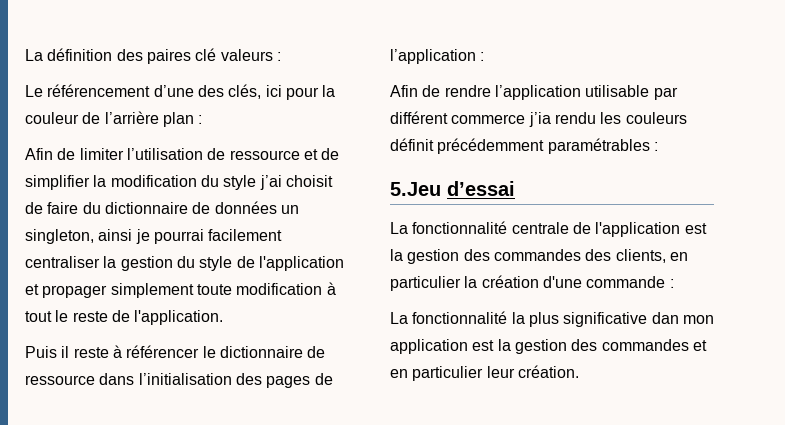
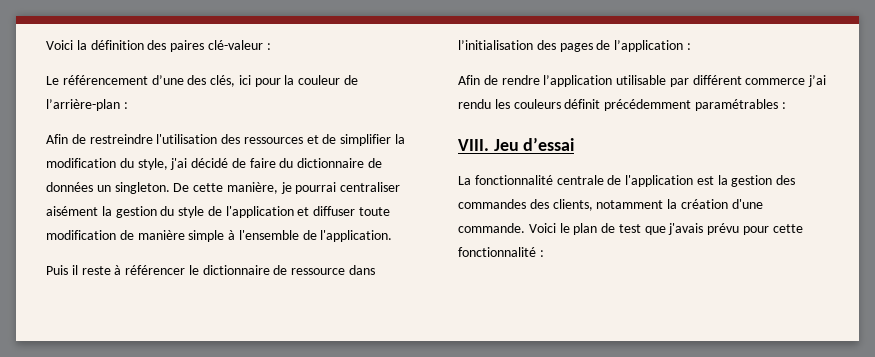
- La définition des paires clé valeurs :
+ Voici la définition des paires clé-valeur :
- Le référencement d’une des clés, ici pour la couleur de l’arrière plan :
- Afin de limiter l’utilisation de ressource et de simplifier la modification du style j’ai choisit de faire du dictionnaire de données un singleton, ainsi je pourrai facilement centraliser la gestion du style de l'application et propager simplement toute modification à tout le reste de l'application.
+ Le référencement d’une des clés, ici pour la couleur de l’arrière-plan :
+ Afin de restreindre l'utilisation des ressources et de simplifier la modification du style, j'ai décidé de faire du dictionnaire de données un singleton. De cette manière, je pourrai centraliser aisément la gestion du style de l'application et diffuser toute modification de manière simple à l'ensemble de l'application.
- Afin de rendre l’application utilisable par différent commerce j’ia rendu les couleurs définit précédemment paramétrables :
+ Afin de rendre l’application utilisable par différent commerce j’ai rendu les couleurs définit précédemment paramétrables :
- 5.Jeu d’essai
+ VIII. Jeu d’essai
- La fonctionnalité centrale de l'application est la gestion des commandes des clients, en particulier la création d'une commande :
- La fonctionnalité la plus significative dan mon application est la gestion des commandes et en particulier leur création.
+ La fonctionnalité centrale de l'application est la gestion des commandes des clients, notamment la création d'une commande. Voici le plan de test que j'avais prévu pour cette fonctionnalité :

